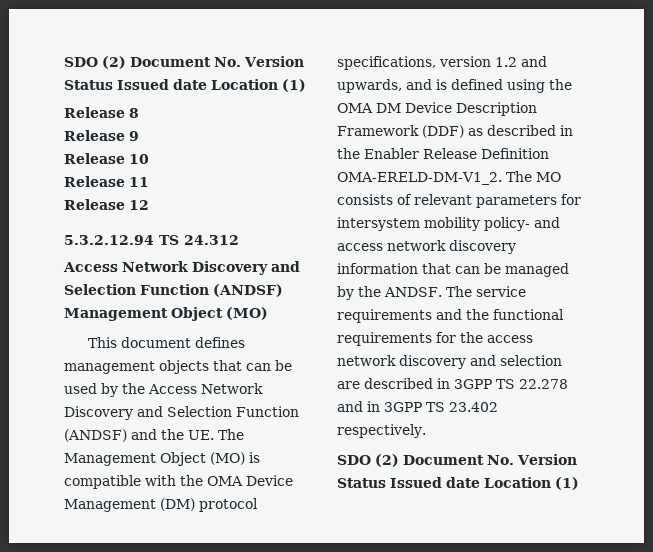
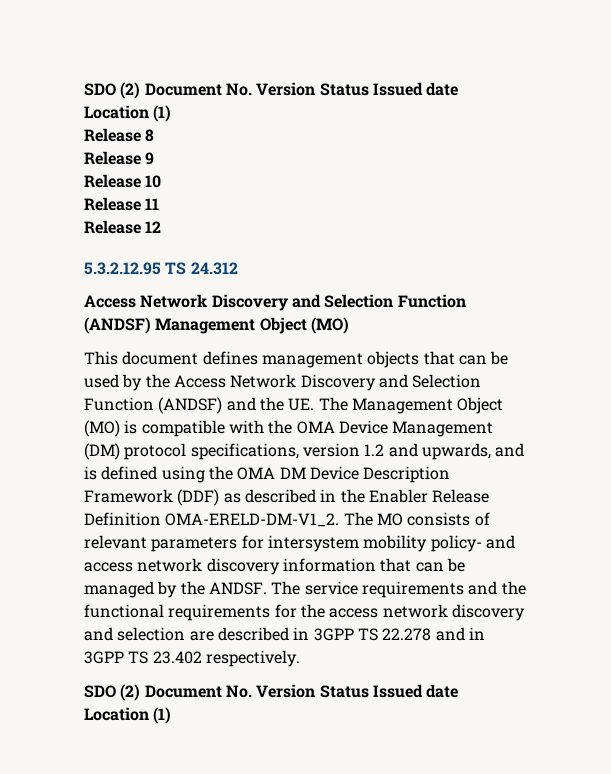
- 5.3.2.12.94 TS 24.312
+ 5.3.2.12.95 TS 24.312

